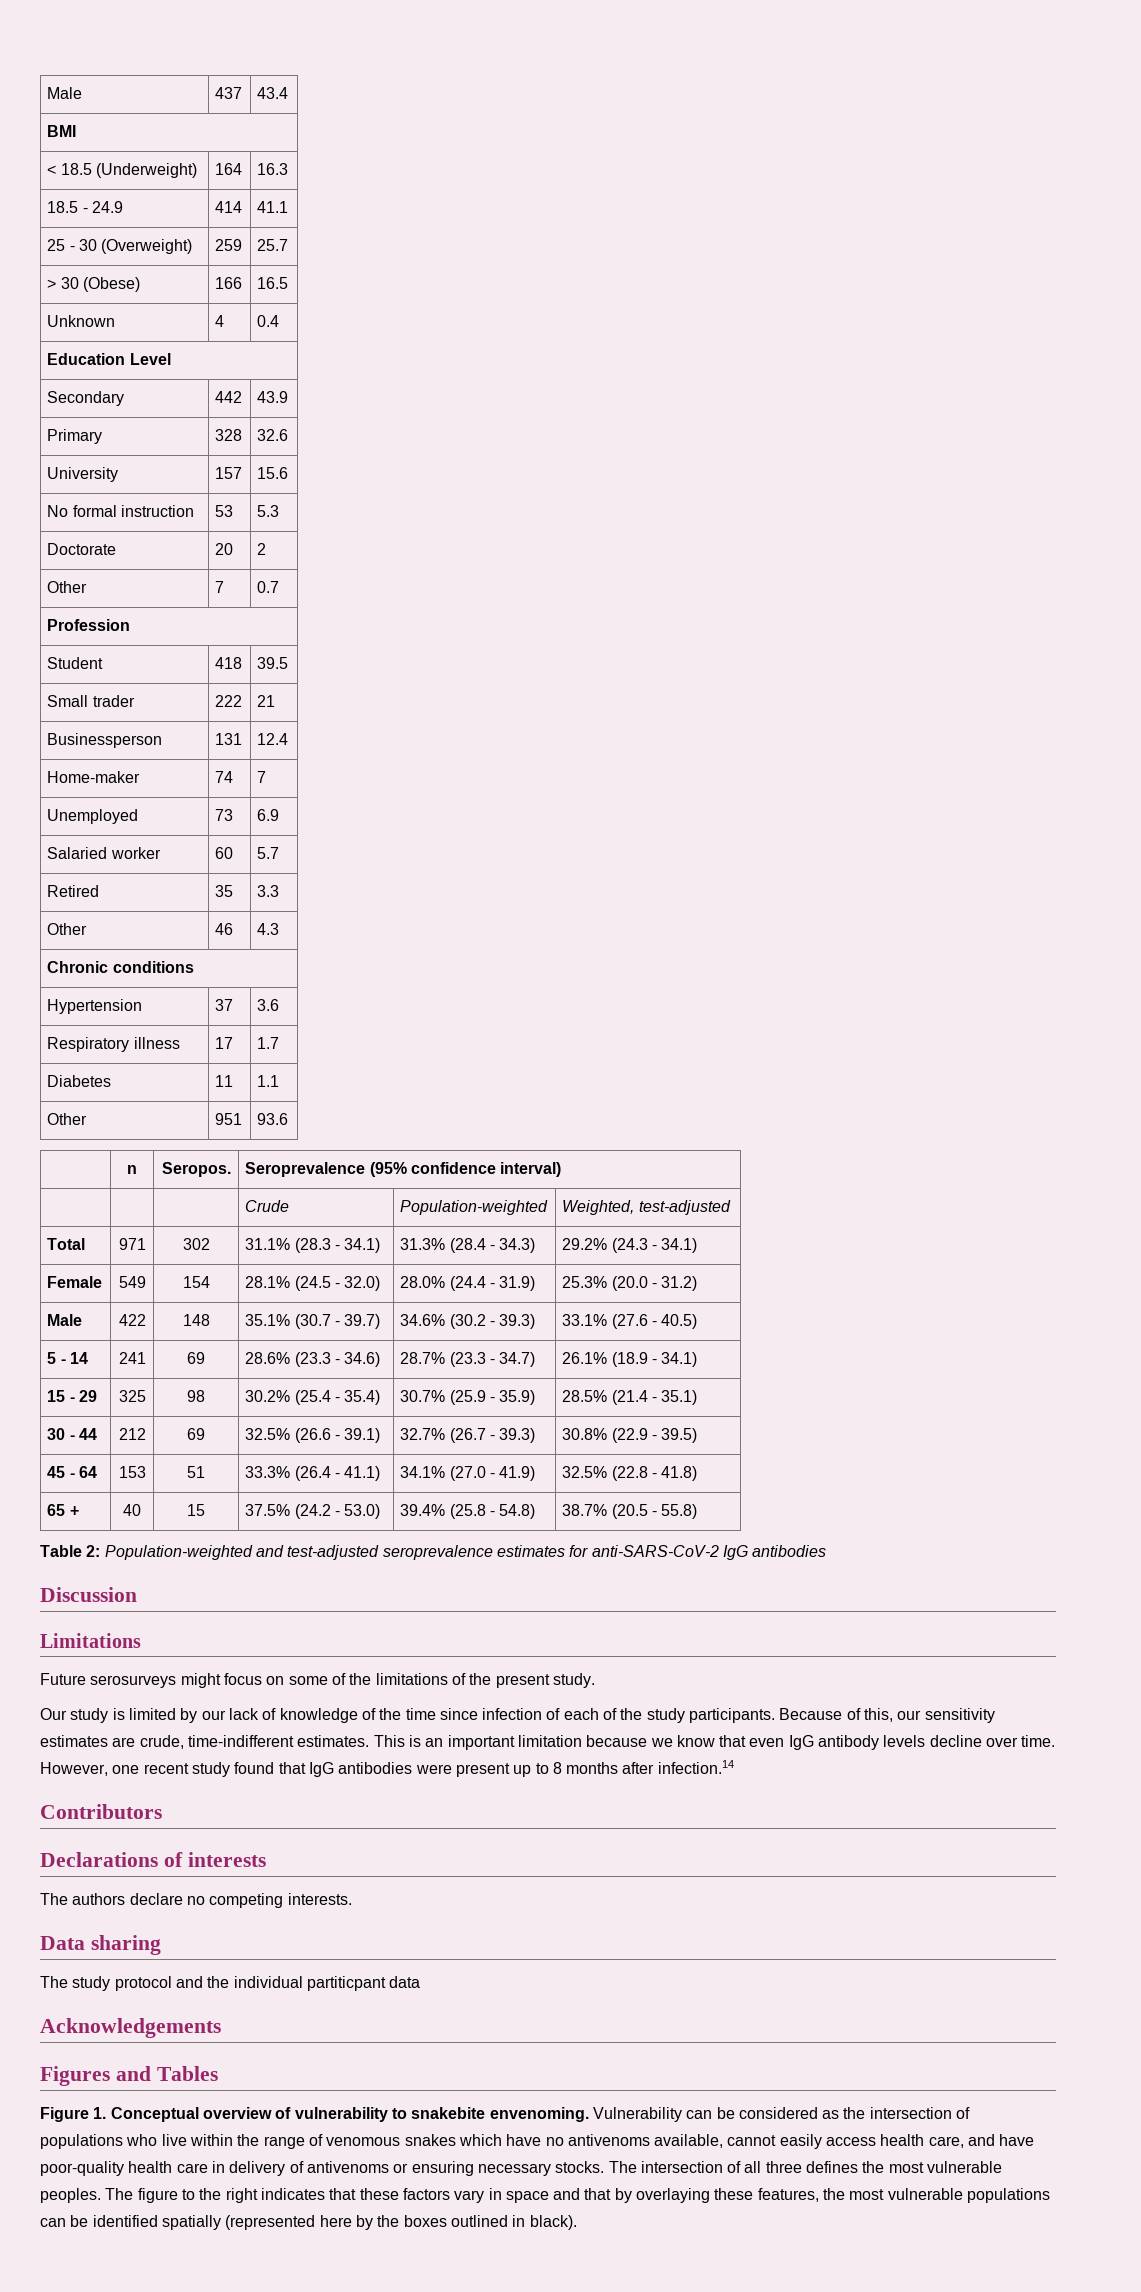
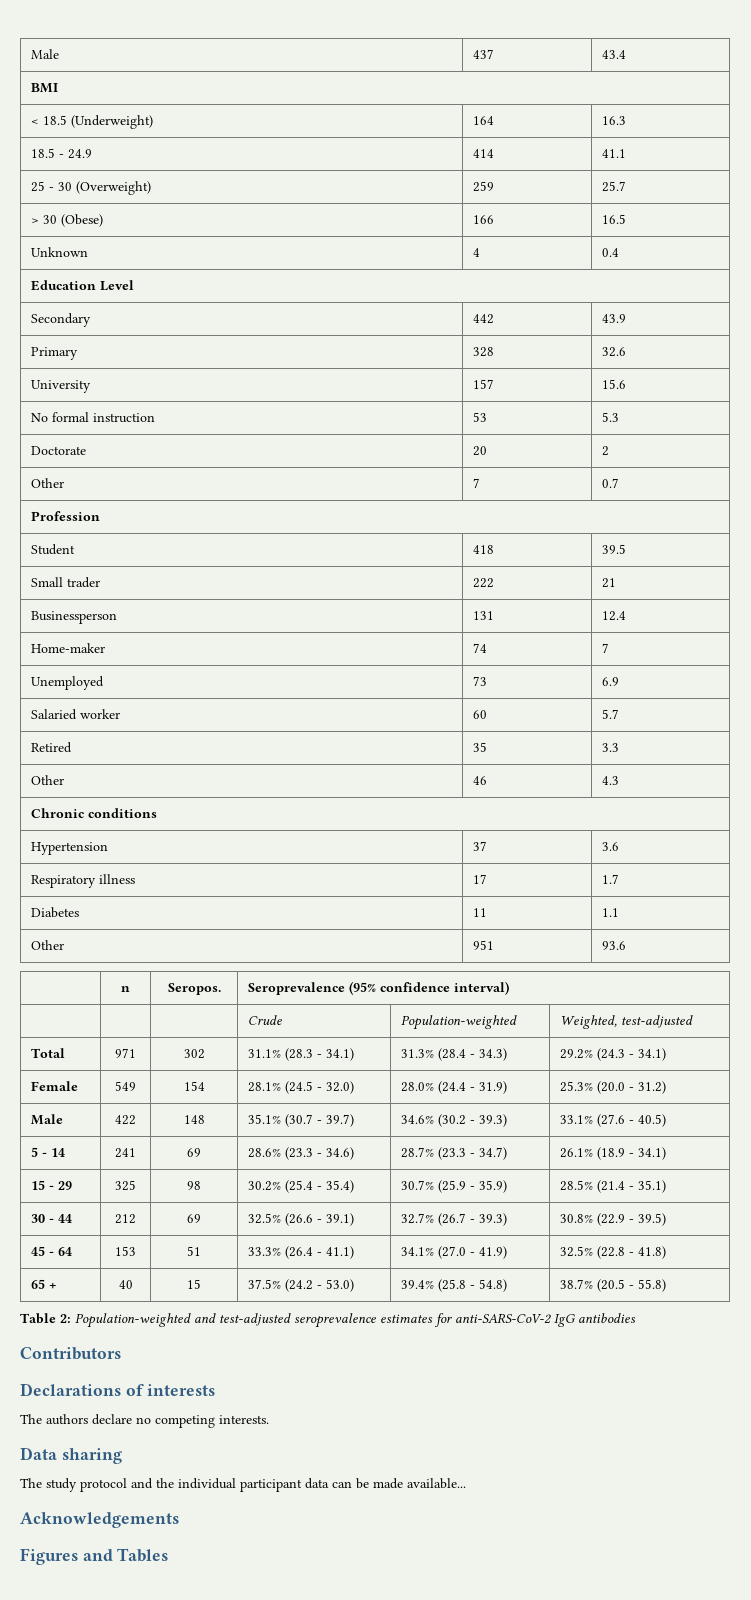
- Discussion
- Limitations
- Future serosurveys might focus on some of the limitations of the present study.
- Our study is limited by our lack of knowledge of the time since infection of each of the study participants. Because of this, our sensitivity estimates are crude, time-indifferent estimates. This is an important limitation because we know that even IgG antibody levels decline over time. However, one recent study found that IgG antibodies were present up to 8 months after infection.14
- The study protocol and the individual partiticpant data
+ The study protocol and the individual participant data can be made available...
- Figure 1. Conceptual overview of vulnerability to snakebite envenoming. Vulnerability can be considered as the intersection of populations who live within the range of venomous snakes which have no antivenoms available, cannot easily access health care, and have poor-quality health care in delivery of antivenoms or ensuring necessary stocks. The intersection of all three defines the most vulnerable peoples. The figure to the right indicates that these factors vary in space and that by overlaying these features, the most vulnerable populations can be identified spatially (represented here by the boxes outlined in black).

